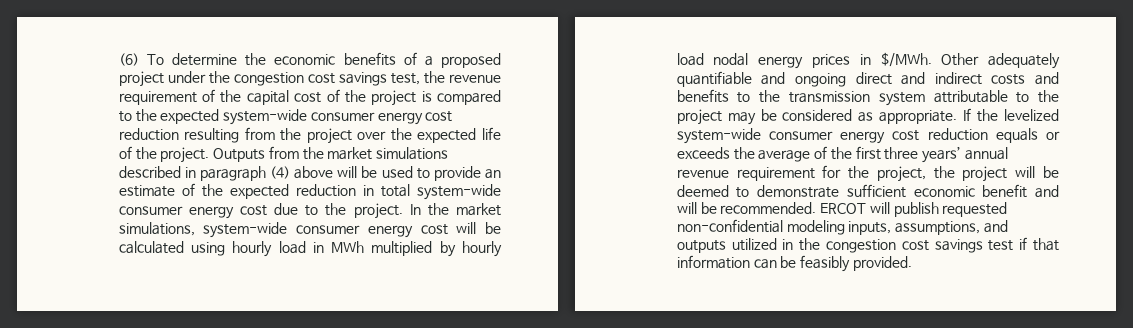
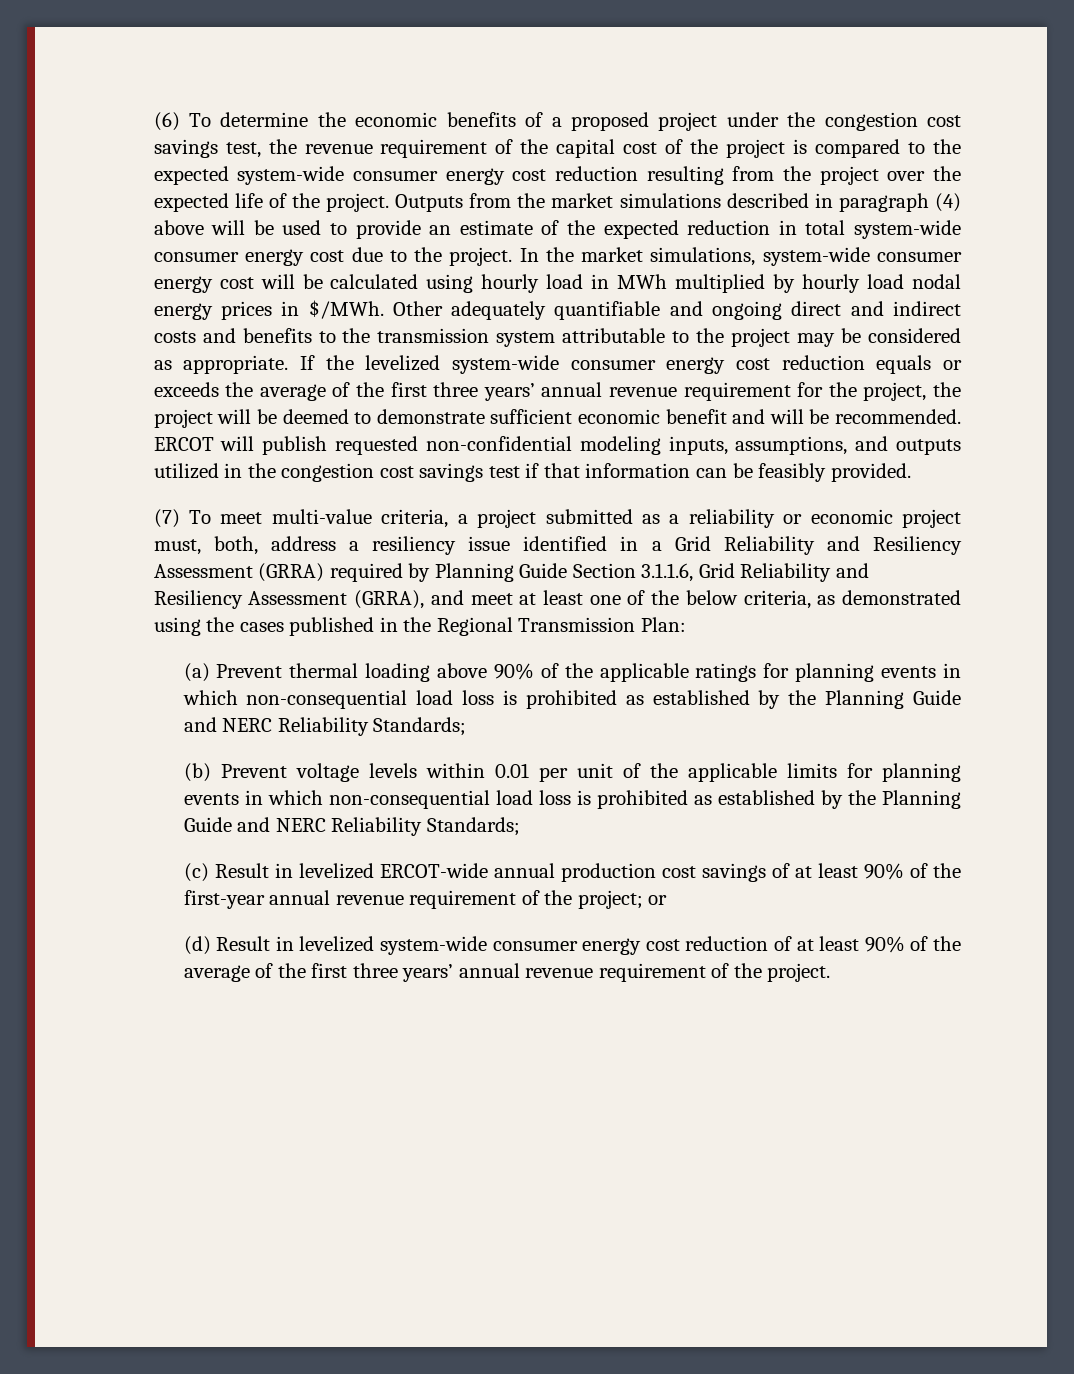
+ (7) To meet multi-value criteria, a project submitted as a reliability or economic project must, both, address a resiliency issue identified in a Grid Reliability and Resiliency Assessment (GRRA) required by Planning Guide Section 3.1.1.6, Grid Reliability and Resiliency Assessment (GRRA), and meet at least one of the below criteria, as demonstrated using the cases published in the Regional Transmission Plan:
+ (a) Prevent thermal loading above 90% of the applicable ratings for planning events in which non-consequential load loss is prohibited as established by the Planning Guide and NERC Reliability Standards;
+ (b) Prevent voltage levels within 0.01 per unit of the applicable limits for planning events in which non-consequential load loss is prohibited as established by the Planning Guide and NERC Reliability Standards;
+ (c) Result in levelized ERCOT-wide annual production cost savings of at least 90% of the first-year annual revenue requirement of the project; or
+ (d) Result in levelized system-wide consumer energy cost reduction of at least 90% of the average of the first three years’ annual revenue requirement of the project.

